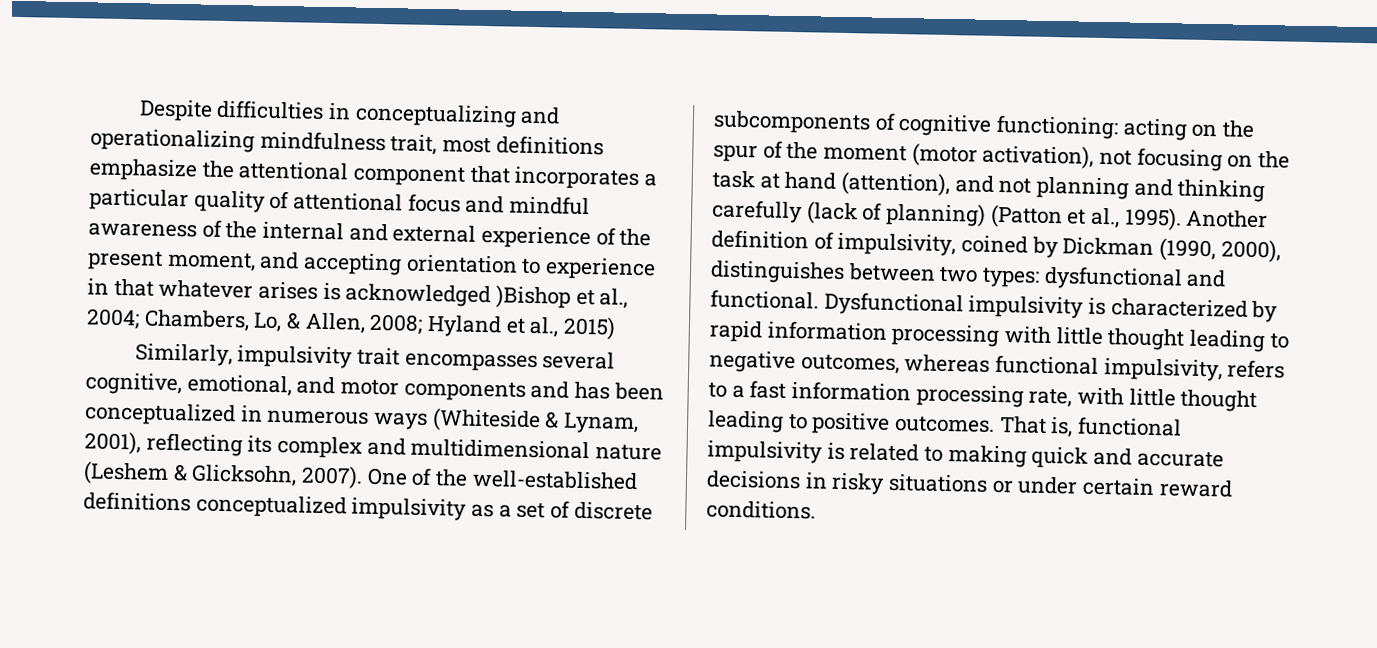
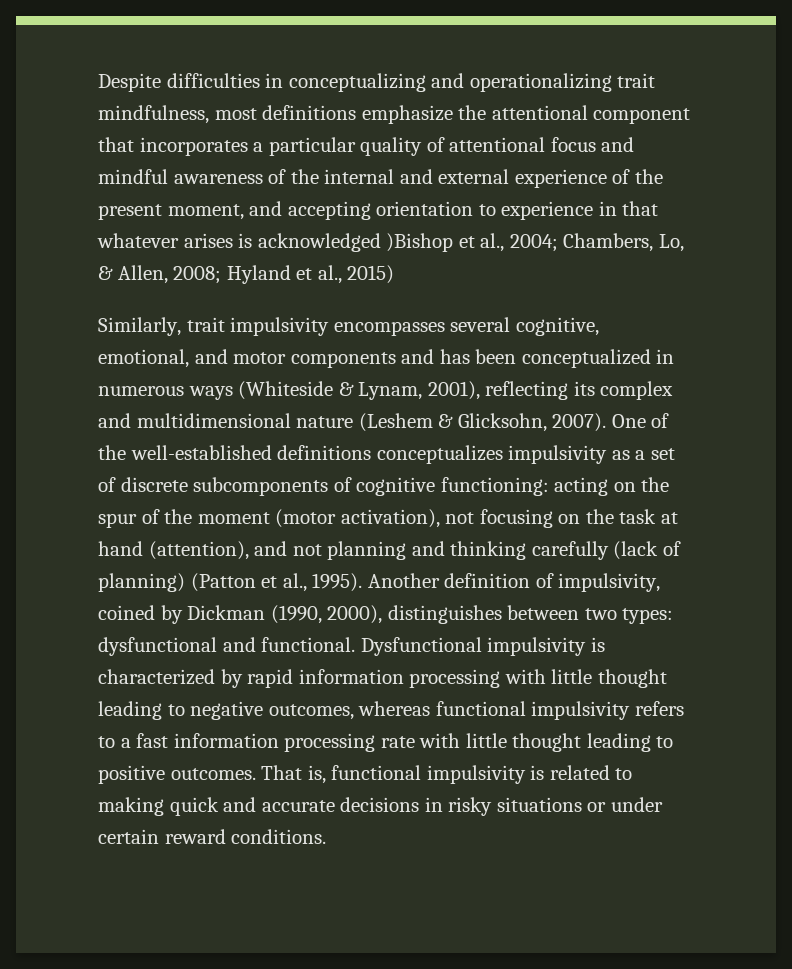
- Despite difficulties in conceptualizing and operationalizing mindfulness trait, most definitions emphasize the attentional component that incorporates a particular quality of attentional focus and mindful awareness of the internal and external experience of the present moment, and accepting orientation to experience in that whatever arises is acknowledged )Bishop et al., 2004; Chambers, Lo, & Allen, 2008; Hyland et al., 2015)
+ Despite difficulties in conceptualizing and operationalizing trait mindfulness, most definitions emphasize the attentional component that incorporates a particular quality of attentional focus and mindful awareness of the internal and external experience of the present moment, and accepting orientation to experience in that whatever arises is acknowledged )Bishop et al., 2004; Chambers, Lo, & Allen, 2008; Hyland et al., 2015)
- Similarly, impulsivity trait encompasses several cognitive, emotional, and motor components and has been conceptualized in numerous ways (Whiteside & Lynam, 2001), reflecting its complex and multidimensional nature (Leshem & Glicksohn, 2007).
+ Similarly, trait impulsivity encompasses several cognitive, emotional, and motor components and has been conceptualized in numerous ways (Whiteside & Lynam, 2001), reflecting its complex and multidimensional nature (Leshem & Glicksohn, 2007).
- One of the well-established definitions conceptualized impulsivity as a set of discrete subcomponents of cognitive functioning: acting on the spur of the moment (motor activation), not focusing on the task at hand (attention), and not planning and thinking carefully (lack of planning) (Patton et al., 1995).
+ One of the well-established definitions conceptualizes impulsivity as a set of discrete subcomponents of cognitive functioning: acting on the spur of the moment (motor activation), not focusing on the task at hand (attention), and not planning and thinking carefully (lack of planning) (Patton et al., 1995).
- Dysfunctional impulsivity is characterized by rapid information processing with little thought leading to negative outcomes, whereas functional impulsivity, refers to a fast information processing rate, with little thought leading to positive outcomes.
+ Dysfunctional impulsivity is characterized by rapid information processing with little thought leading to negative outcomes, whereas functional impulsivity refers to a fast information processing rate with little thought leading to positive outcomes.

